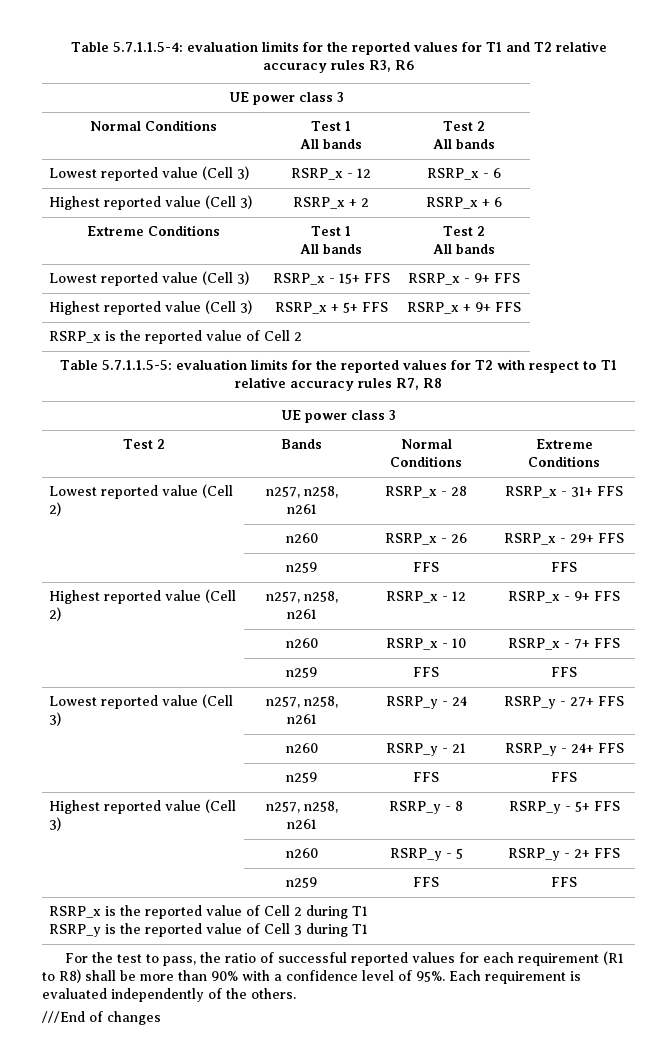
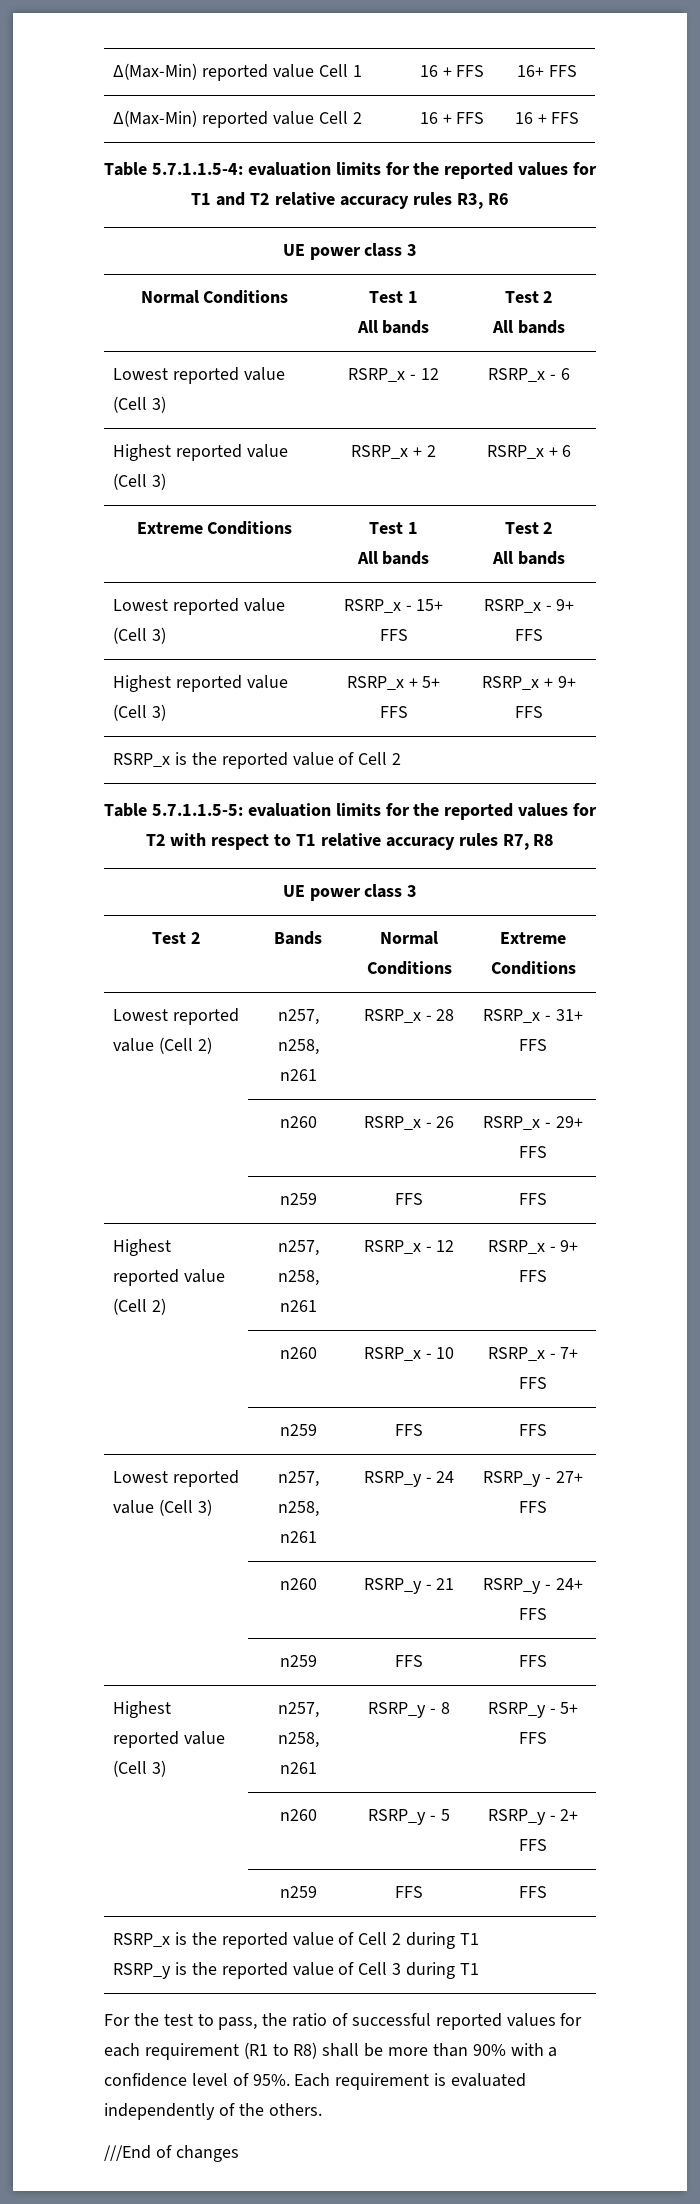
+ ∆(Max-Min) reported value Cell 1 | 16 + FFS | 16+ FFS
+ ∆(Max-Min) reported value Cell 2 | 16 + FFS | 16 + FFS

